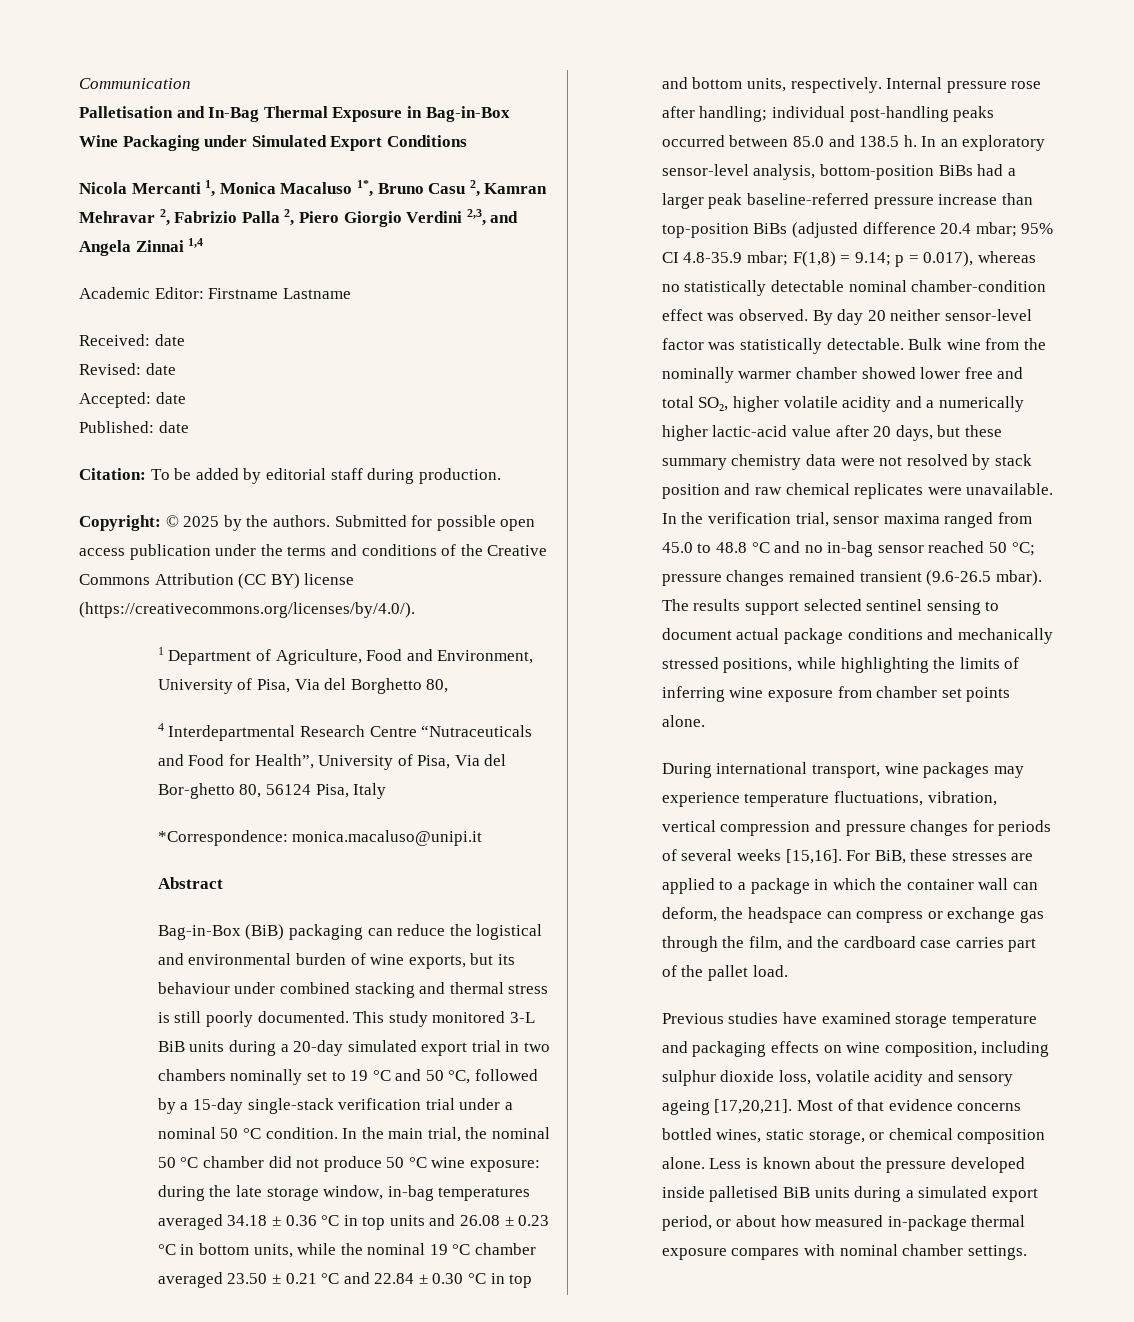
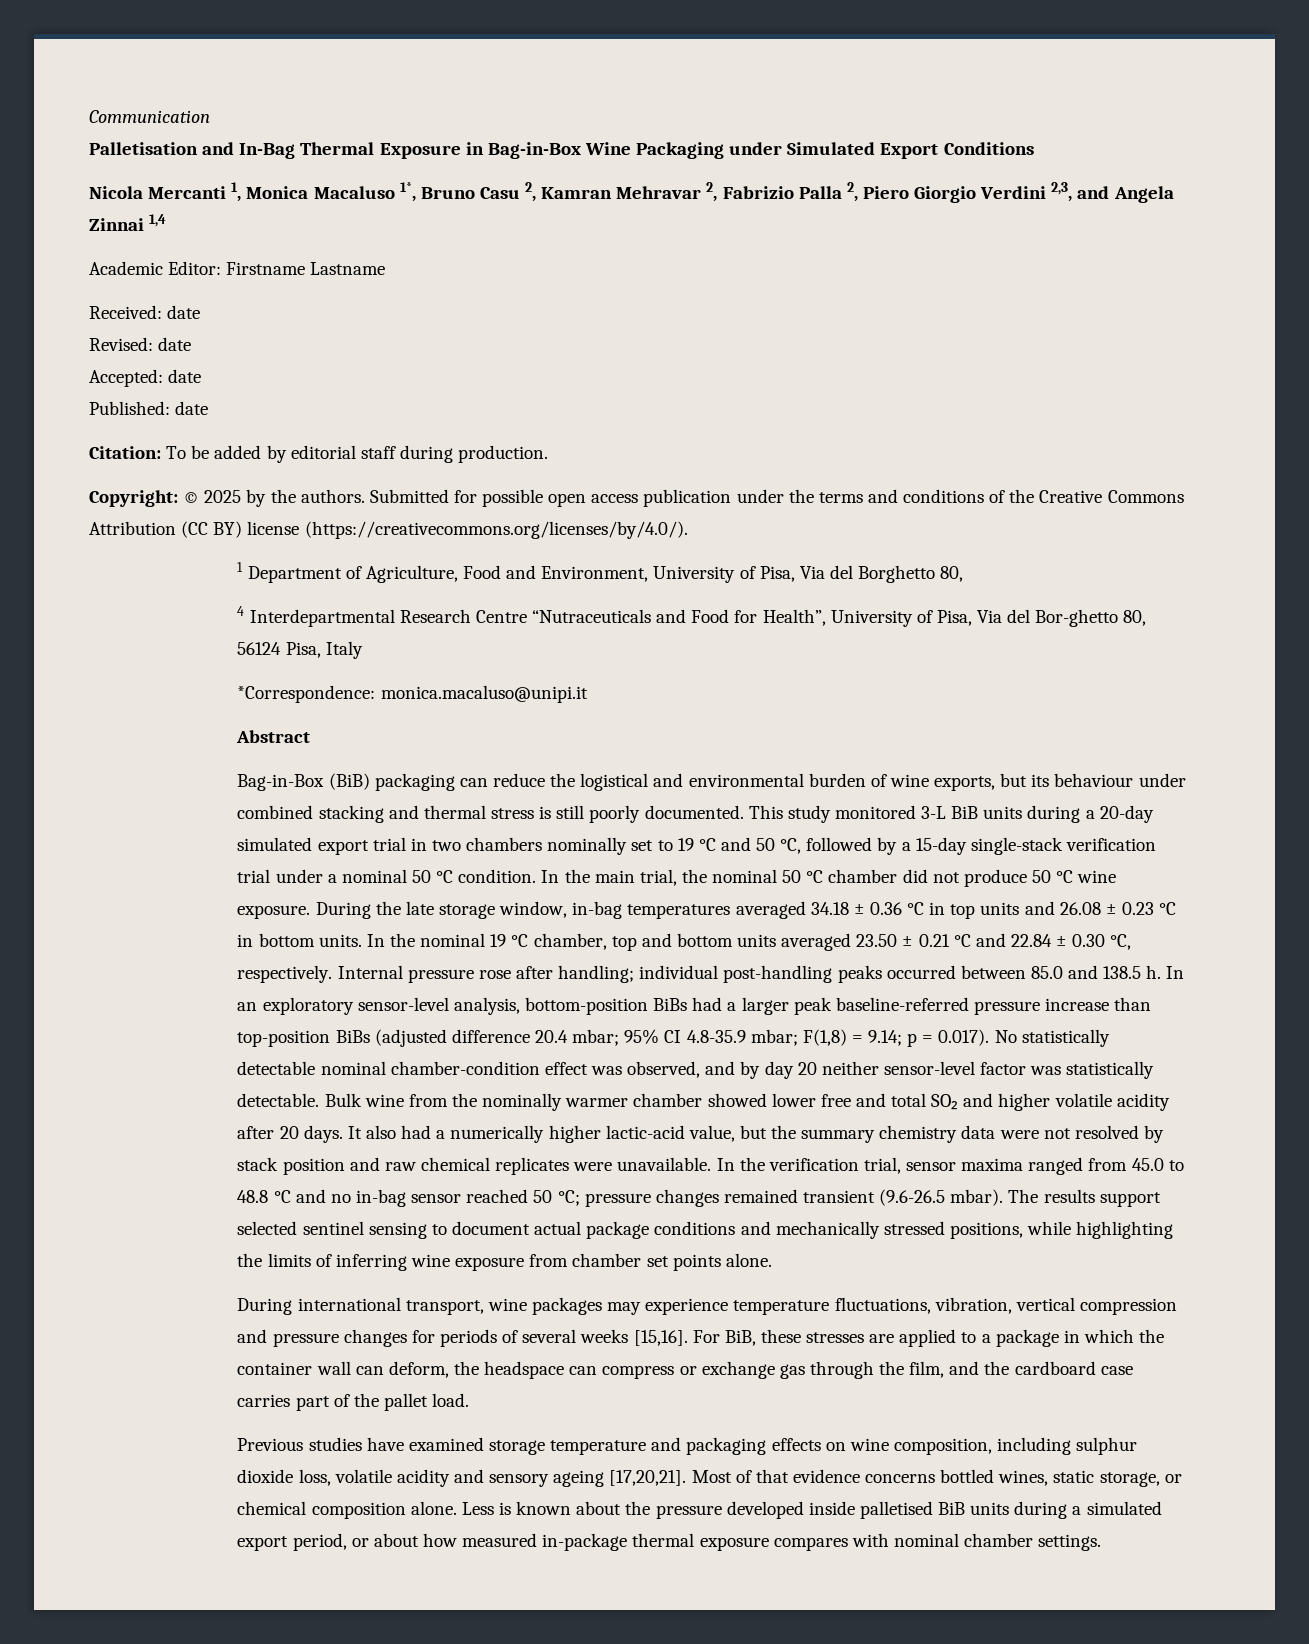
- In the main trial, the nominal 50 °C chamber did not produce 50 °C wine exposure: during the late storage window, in-bag temperatures averaged 34.18 ± 0.36 °C in top units and 26.08 ± 0.23 °C in bottom units, while the nominal 19 °C chamber averaged 23.50 ± 0.21 °C and 22.84 ± 0.30 °C in top and bottom units, respectively.
+ In the main trial, the nominal 50 °C chamber did not produce 50 °C wine exposure. During the late storage window, in-bag temperatures averaged 34.18 ± 0.36 °C in top units and 26.08 ± 0.23 °C in bottom units. In the nominal 19 °C chamber, top and bottom units averaged 23.50 ± 0.21 °C and 22.84 ± 0.30 °C, respectively.
- In an exploratory sensor-level analysis, bottom-position BiBs had a larger peak baseline-referred pressure increase than top-position BiBs (adjusted difference 20.4 mbar; 95% CI 4.8-35.9 mbar; F(1,8) = 9.14; p = 0.017), whereas no statistically detectable nominal chamber-condition effect was observed. By day 20 neither sensor-level factor was statistically detectable.
+ In an exploratory sensor-level analysis, bottom-position BiBs had a larger peak baseline-referred pressure increase than top-position BiBs (adjusted difference 20.4 mbar; 95% CI 4.8-35.9 mbar; F(1,8) = 9.14; p = 0.017). No statistically detectable nominal chamber-condition effect was observed, and by day 20 neither sensor-level factor was statistically detectable.
- Bulk wine from the nominally warmer chamber showed lower free and total SO₂, higher volatile acidity and a numerically higher lactic-acid value after 20 days, but these summary chemistry data were not resolved by stack position and raw chemical replicates were unavailable.
+ Bulk wine from the nominally warmer chamber showed lower free and total SO₂ and higher volatile acidity after 20 days. It also had a numerically higher lactic-acid value, but the summary chemistry data were not resolved by stack position and raw chemical replicates were unavailable.

